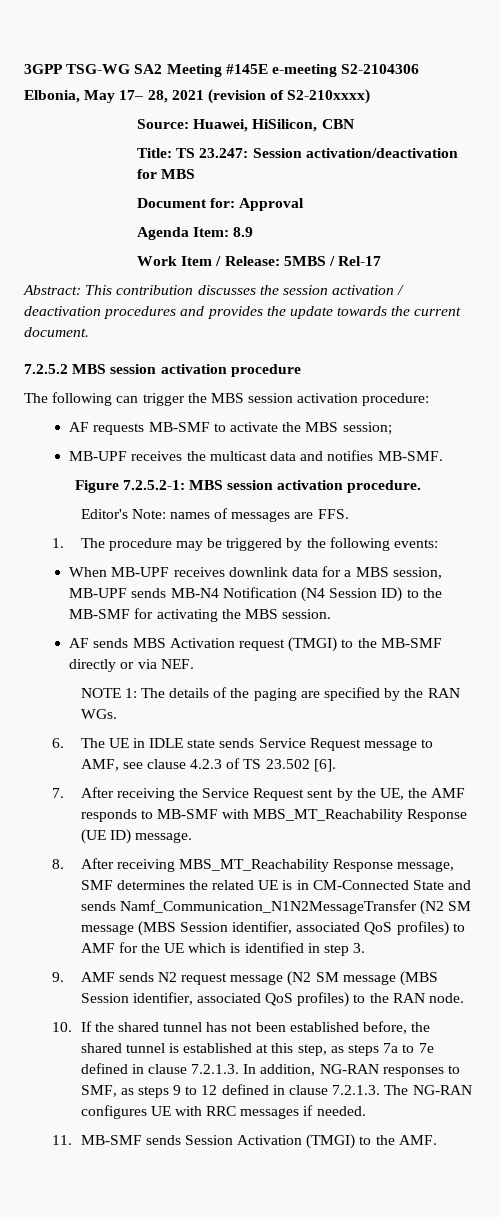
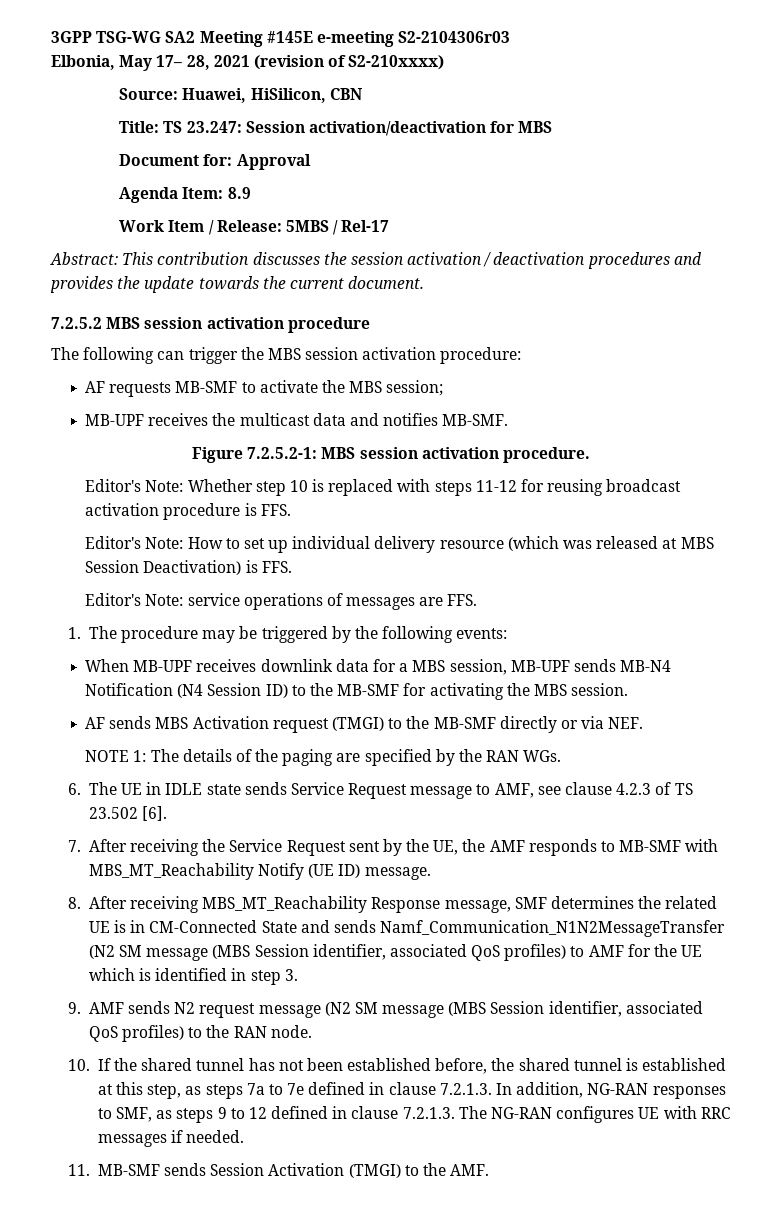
- 3GPP TSG-WG SA2 Meeting #145E e-meeting S2-2104306
+ 3GPP TSG-WG SA2 Meeting #145E e-meeting S2-2104306r03
- Editor's Note: names of messages are FFS.
+ Editor's Note: Whether step 10 is replaced with steps 11-12 for reusing broadcast activation procedure is FFS.
+ Editor's Note: How to set up individual delivery resource (which was released at MBS Session Deactivation) is FFS.
+ Editor's Note: service operations of messages are FFS.
- 7. After receiving the Service Request sent by the UE, the AMF responds to MB-SMF with MBS_MT_Reachability Response (UE ID) message.
+ 7. After receiving the Service Request sent by the UE, the AMF responds to MB-SMF with MBS_MT_Reachability Notify (UE ID) message.

